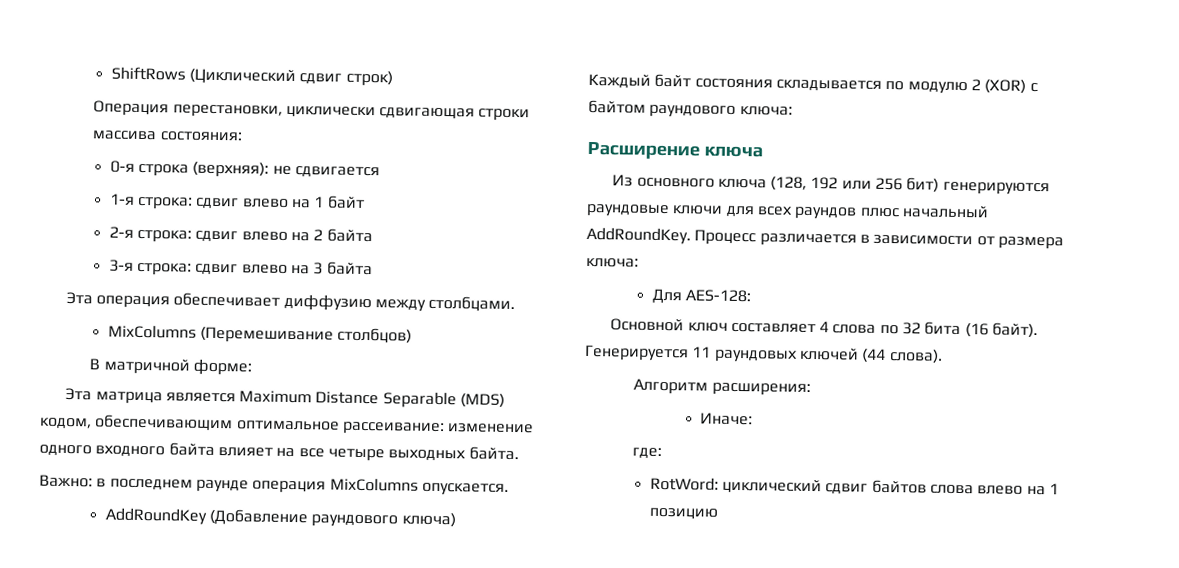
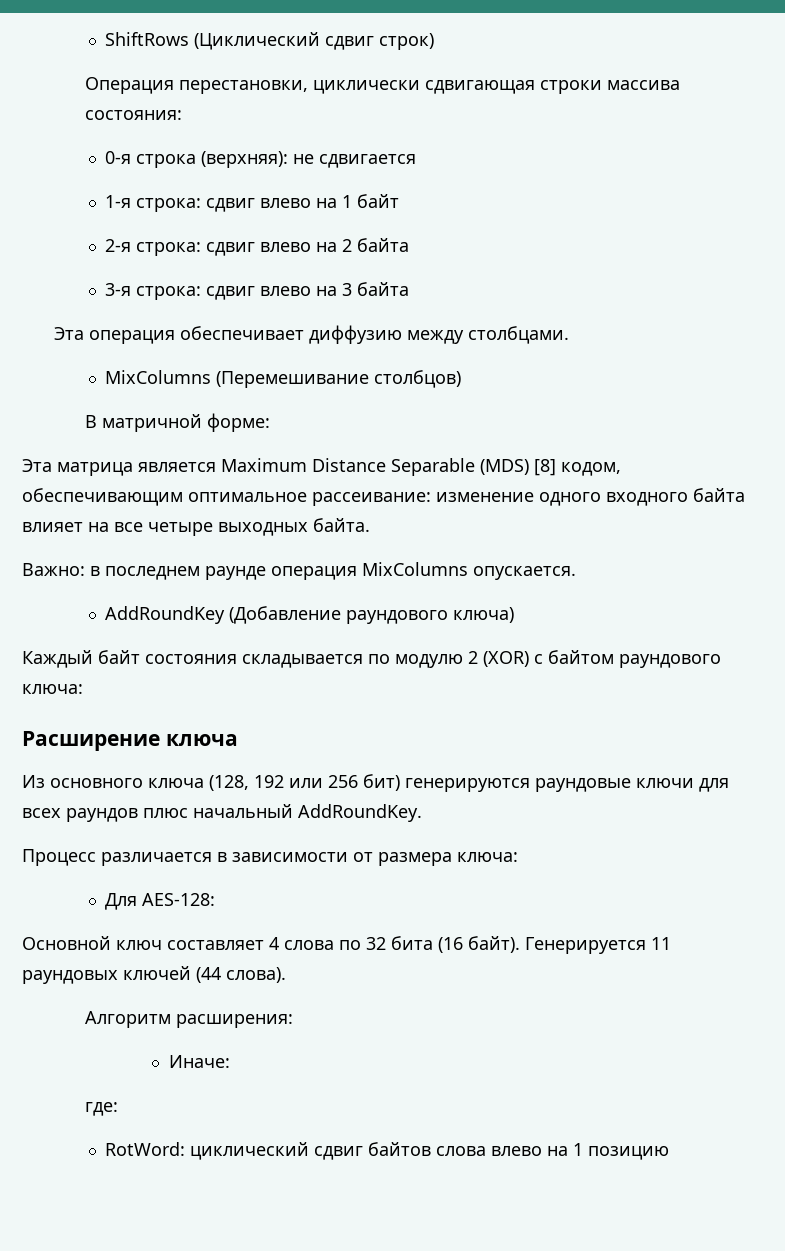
- Эта матрица является Maximum Distance Separable (MDS) кодом, обеспечивающим оптимальное рассеивание: изменение одного входного байта влияет на все четыре выходных байта.
+ Эта матрица является Maximum Distance Separable (MDS) [8] кодом, обеспечивающим оптимальное рассеивание: изменение одного входного байта влияет на все четыре выходных байта.
- Из основного ключа (128, 192 или 256 бит) генерируются раундовые ключи для всех раундов плюс начальный AddRoundKey. Процесс различается в зависимости от размера ключа:
+ Из основного ключа (128, 192 или 256 бит) генерируются раундовые ключи для всех раундов плюс начальный AddRoundKey.
+ Процесс различается в зависимости от размера ключа:

